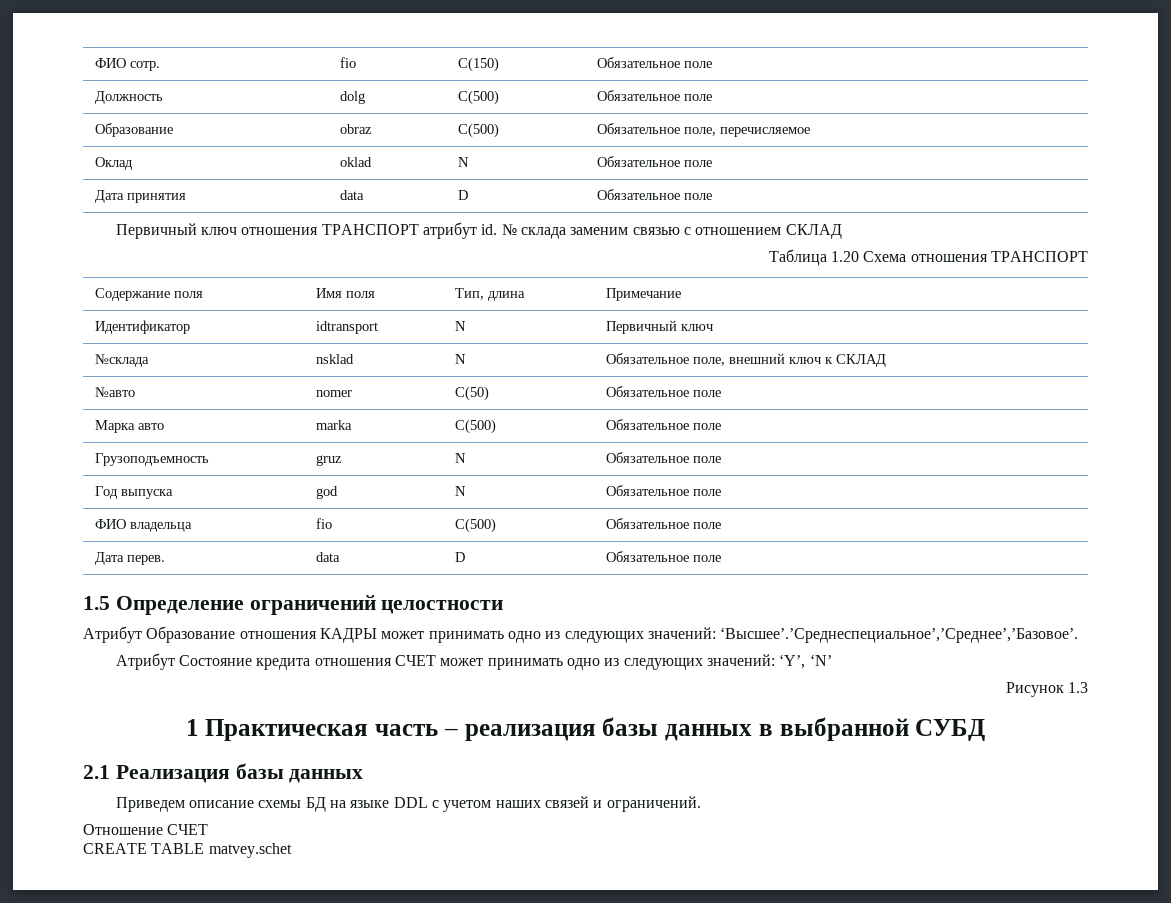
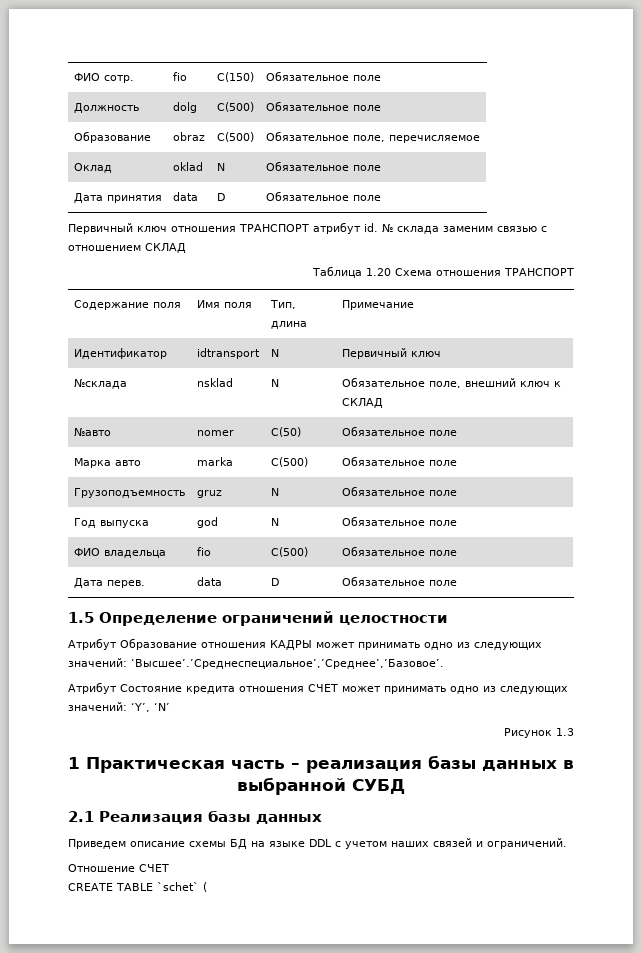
- CREATE TABLE matvey.schet
+ CREATE TABLE `schet` (

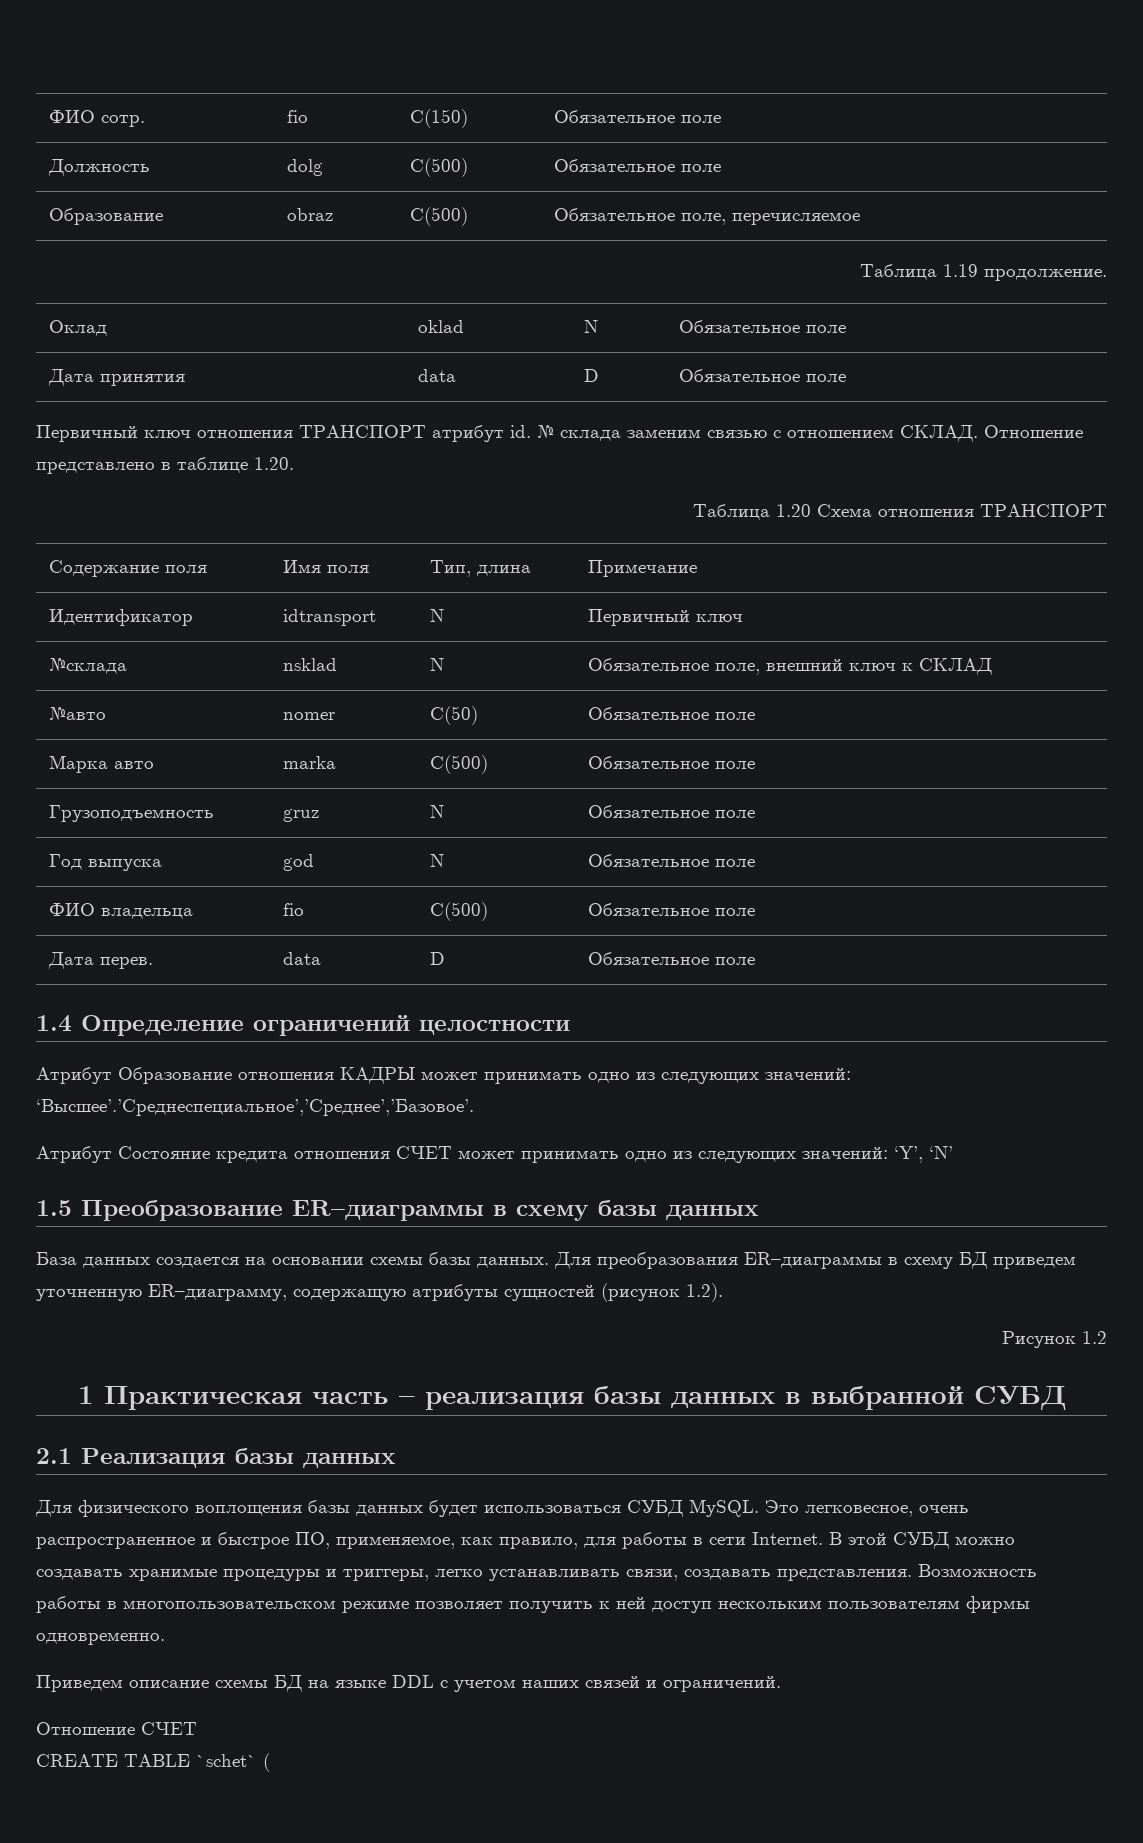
+ Таблица 1.19 продолжение.
- № склада заменим связью с отношением СКЛАД
+ № склада заменим связью с отношением СКЛАД. Отношение представлено в таблице 1.20.
- 1.5 Определение ограничений целостности
+ 1.4 Определение ограничений целостности
+ 1.5 Преобразование ER–диаграммы в схему базы данных
+ База данных создается на основании схемы базы данных. Для преобразования ER–диаграммы в схему БД приведем уточненную ER–диаграмму, содержащую атрибуты сущностей (рисунок 1.2).
- Рисунок 1.3
+ Рисунок 1.2
+ Для физического воплощения базы данных будет использоваться СУБД MySQL. Это легковесное, очень распространенное и быстрое ПО, применяемое, как правило, для работы в сети Internet. В этой СУБД можно создавать хранимые процедуры и триггеры, легко устанавливать связи, создавать представления. Возможность работы в многопользовательском режиме позволяет получить к ней доступ нескольким пользователям фирмы одновременно.

